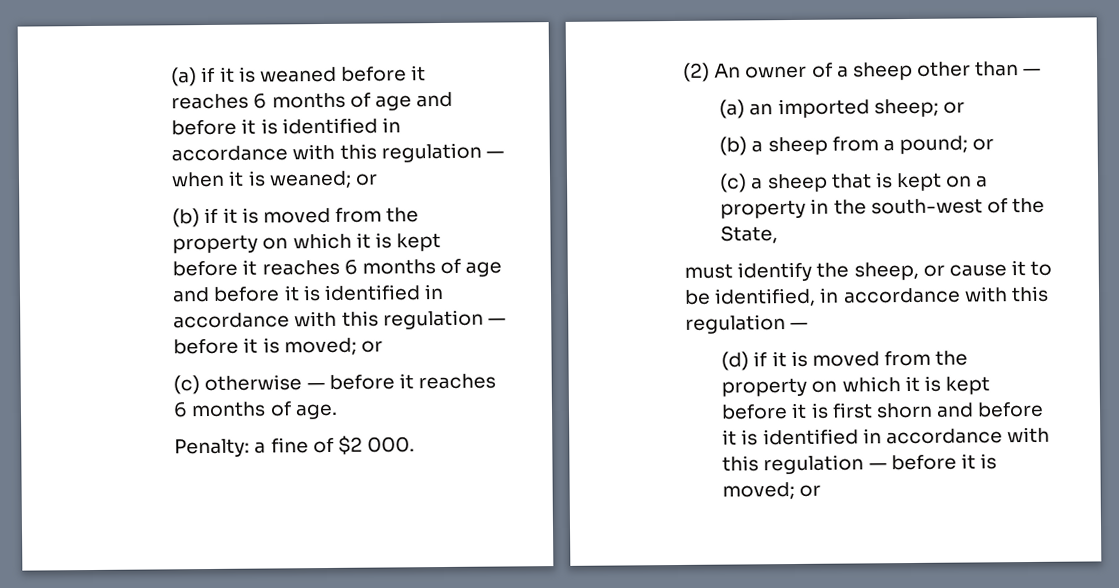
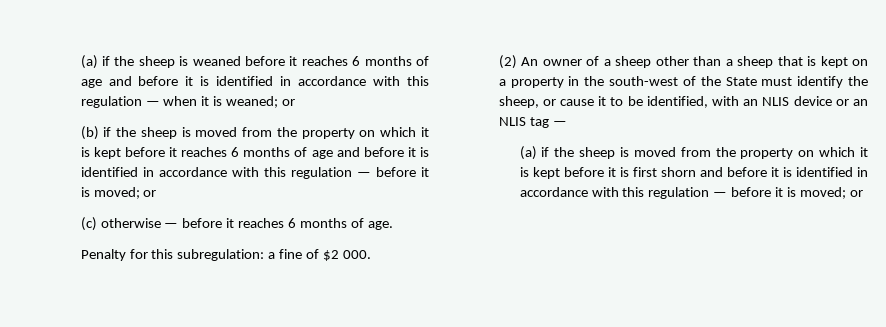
- (a) if it is weaned before it reaches 6 months of age and before it is identified in accordance with this regulation — when it is weaned; or
+ (a) if the sheep is weaned before it reaches 6 months of age and before it is identified in accordance with this regulation — when it is weaned; or
- (b) if it is moved from the property on which it is kept before it reaches 6 months of age and before it is identified in accordance with this regulation — before it is moved; or
+ (b) if the sheep is moved from the property on which it is kept before it reaches 6 months of age and before it is identified in accordance with this regulation — before it is moved; or
- Penalty: a fine of $2 000.
+ Penalty for this subregulation: a fine of $2 000.
- (2) An owner of a sheep other than —
- (a) an imported sheep; or
- (b) a sheep from a pound; or
- (c) a sheep that is kept on a property in the south-west of the State,
- must identify the sheep, or cause it to be identified, in accordance with this regulation —
- (d) if it is moved from the property on which it is kept before it is first shorn and before it is identified in accordance with this regulation — before it is moved;
+ (2) An owner of a sheep other than a sheep that is kept on a property in the south-west of the State must identify the sheep, or cause it to be identified, with an NLIS device or an NLIS tag —
+ (a) if the sheep is moved from the property on which it is kept before it is first shorn and before it is identified in accordance with this regulation — before it is moved;

